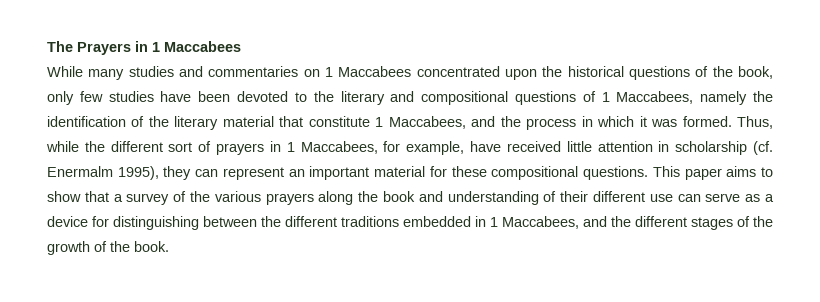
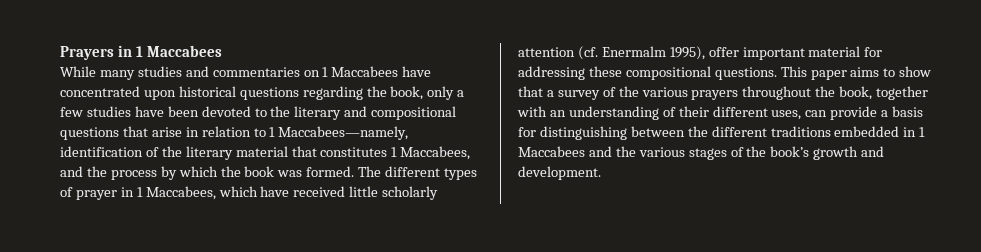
- The Prayers in 1 Maccabees
+ Prayers in 1 Maccabees
- While many studies and commentaries on 1 Maccabees concentrated upon the historical questions of the book, only few studies have been devoted to the literary and compositional questions of 1 Maccabees, namely the identification of the literary material that constitute 1 Maccabees, and the process in which it was formed. Thus, while the different sort of prayers in 1 Maccabees, for example, have received little attention in scholarship (cf. Enermalm 1995), they can represent an important material for these compositional questions.
+ While many studies and commentaries on 1 Maccabees have concentrated upon historical questions regarding the book, only a few studies have been devoted to the literary and compositional questions that arise in relation to 1 Maccabees—namely, identification of the literary material that constitutes 1 Maccabees, and the process by which the book was formed. The different types of prayer in 1 Maccabees, which have received little scholarly attention (cf. Enermalm 1995), offer important material for addressing these compositional questions.
- This paper aims to show that a survey of the various prayers along the book and understanding of their different use can serve as a device for distinguishing between the different traditions embedded in 1 Maccabees, and the different stages of the growth of the book.
+ This paper aims to show that a survey of the various prayers throughout the book, together with an understanding of their different uses, can provide a basis for distinguishing between the different traditions embedded in 1 Maccabees and the various stages of the book’s growth and development.

